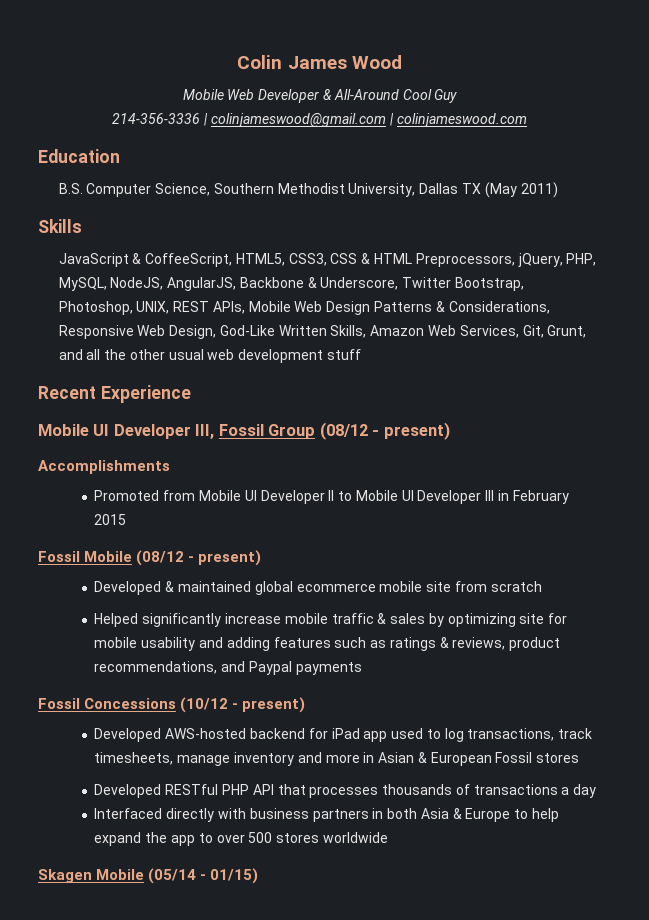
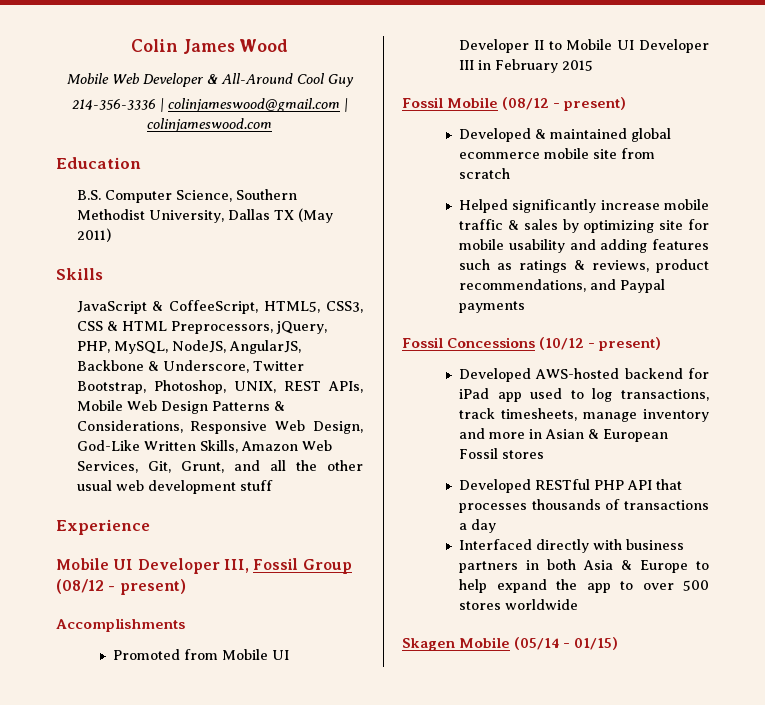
- Recent Experience
+ Experience

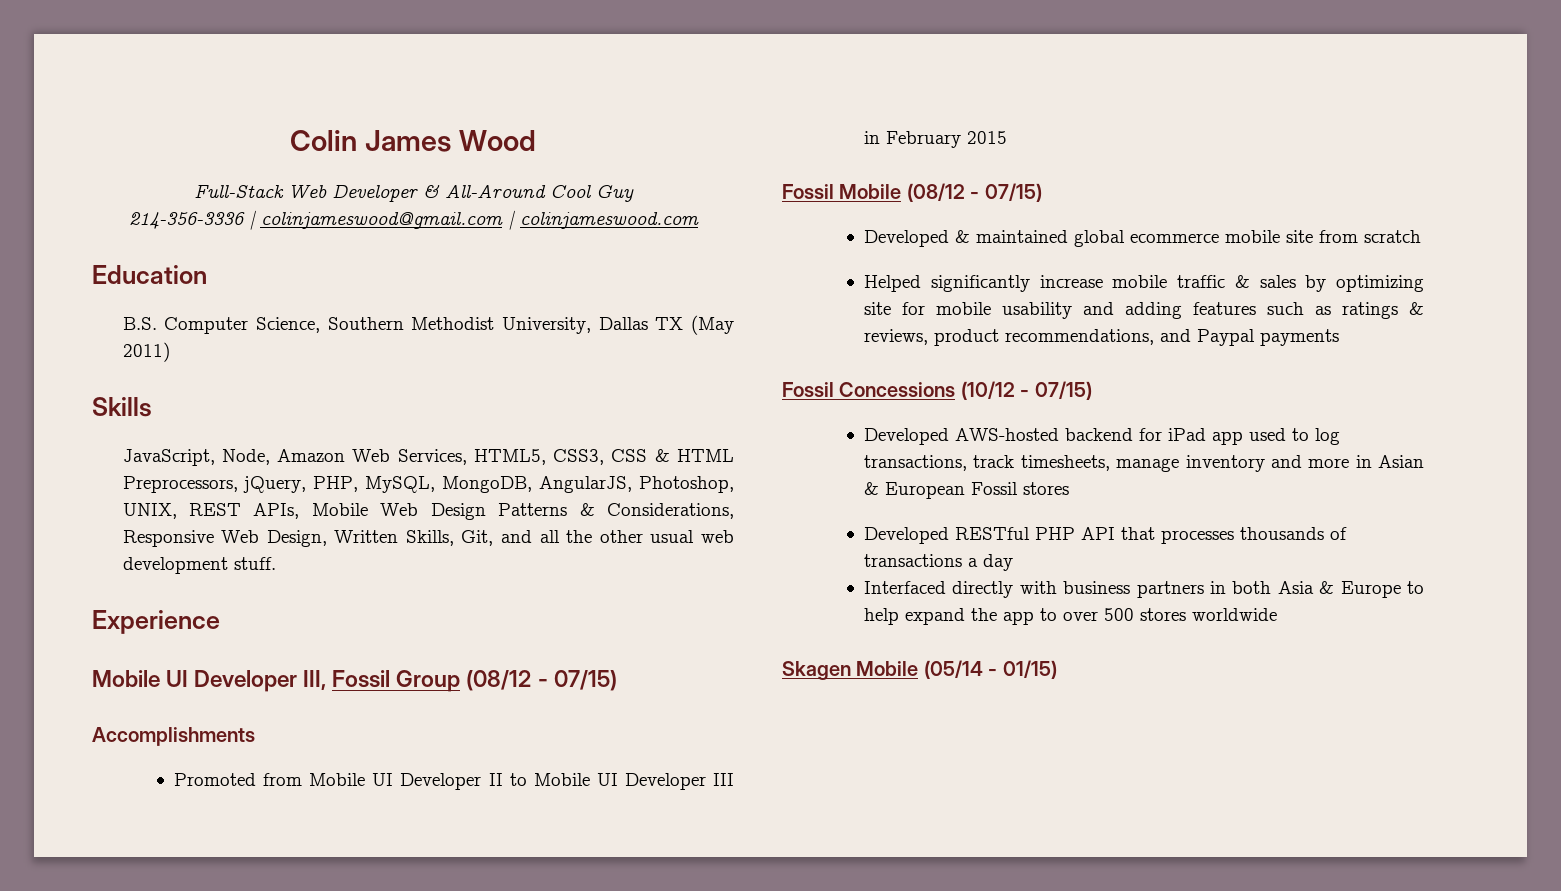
- Mobile Web Developer & All-Around Cool Guy
+ Full-Stack Web Developer & All-Around Cool Guy
- JavaScript & CoffeeScript, HTML5, CSS3, CSS & HTML Preprocessors, jQuery, PHP, MySQL, NodeJS, AngularJS, Backbone & Underscore, Twitter Bootstrap, Photoshop, UNIX, REST APIs, Mobile Web Design Patterns & Considerations, Responsive Web Design, God-Like Written Skills, Amazon Web Services, Git, Grunt, and all the other usual web development stuff
+ JavaScript, Node, Amazon Web Services, HTML5, CSS3, CSS & HTML Preprocessors, jQuery, PHP, MySQL, MongoDB, AngularJS, Photoshop, UNIX, REST APIs, Mobile Web Design Patterns & Considerations, Responsive Web Design, Written Skills, Git, and all the other usual web development stuff.
- Mobile UI Developer III, Fossil Group (08/12 - present)
+ Mobile UI Developer III, Fossil Group (08/12 - 07/15)
- Fossil Mobile (08/12 - present)
+ Fossil Mobile (08/12 - 07/15)
- Fossil Concessions (10/12 - present)
+ Fossil Concessions (10/12 - 07/15)

